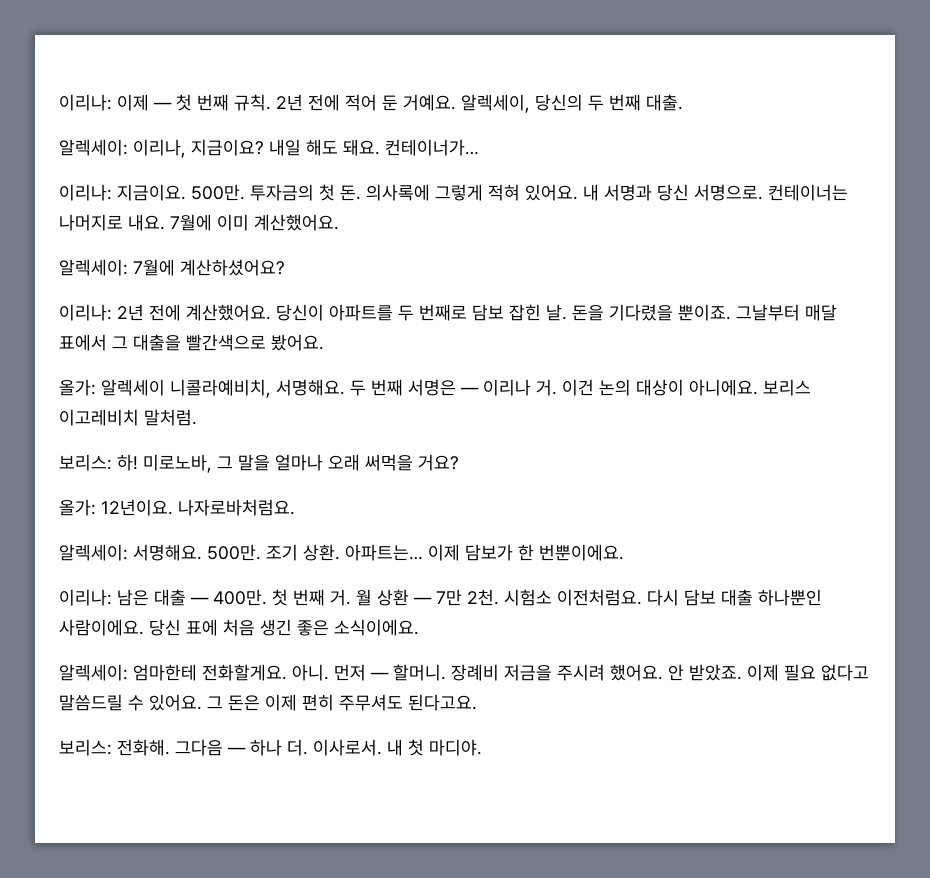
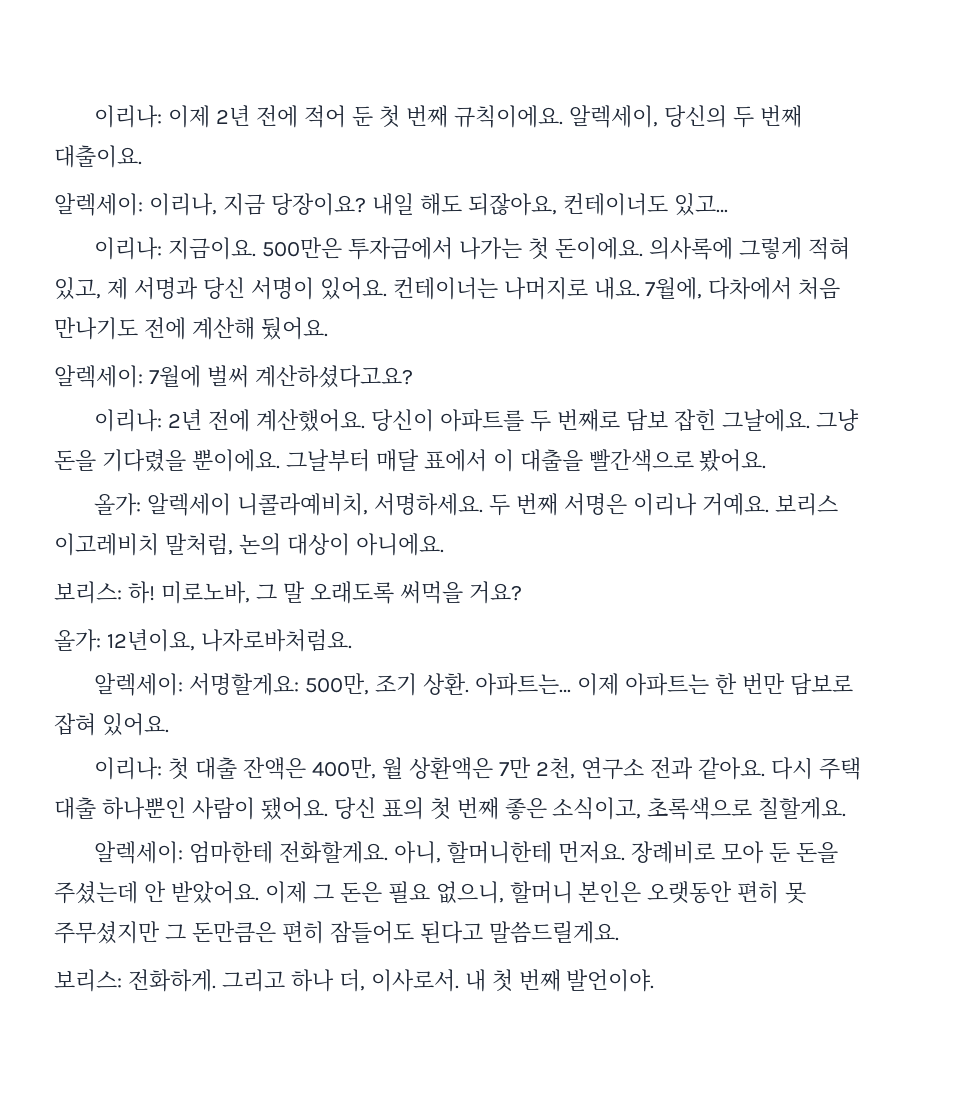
- 이리나: 이제 — 첫 번째 규칙. 2년 전에 적어 둔 거예요.
+ 이리나: 이제 2년 전에 적어 둔 첫 번째 규칙이에요.
- 알렉세이, 당신의 두 번째 대출.
+ 알렉세이, 당신의 두 번째 대출이요.
- 알렉세이: 이리나, 지금이요? 내일 해도 돼요. 컨테이너가…
- 이리나: 지금이요. 500만. 투자금의 첫 돈. 의사록에 그렇게 적혀 있어요. 내 서명과 당신 서명으로. 컨테이너는 나머지로 내요. 7월에 이미 계산했어요.
+ 알렉세이: 이리나, 지금 당장이요? 내일 해도 되잖아요, 컨테이너도 있고…
+ 이리나: 지금이요. 500만은 투자금에서 나가는 첫 돈이에요. 의사록에 그렇게 적혀 있고, 제 서명과 당신 서명이 있어요. 컨테이너는 나머지로 내요. 7월에, 다차에서 처음 만나기도 전에 계산해 뒀어요.
- 알렉세이: 7월에 계산하셨어요?
+ 알렉세이: 7월에 벌써 계산하셨다고요?
- 당신이 아파트를 두 번째로 담보 잡힌 날. 돈을 기다렸을 뿐이죠.
+ 당신이 아파트를 두 번째로 담보 잡힌 그날에요. 그냥 돈을 기다렸을 뿐이에요.
- 그날부터 매달 표에서 그 대출을 빨간색으로 봤어요.
+ 그날부터 매달 표에서 이 대출을 빨간색으로 봤어요.
- 올가: 알렉세이 니콜라예비치, 서명해요.
+ 올가: 알렉세이 니콜라예비치, 서명하세요.
- 두 번째 서명은 — 이리나 거. 이건 논의 대상이 아니에요. 보리스 이고레비치 말처럼.
+ 두 번째 서명은 이리나 거예요. 보리스 이고레비치 말처럼, 논의 대상이 아니에요.
- 미로노바, 그 말을 얼마나 오래 써먹을 거요?
+ 미로노바, 그 말 오래도록 써먹을 거요?
- 올가: 12년이요. 나자로바처럼요.
+ 올가: 12년이요, 나자로바처럼요.
- 알렉세이: 서명해요. 500만. 조기 상환.
+ 알렉세이: 서명할게요: 500만, 조기 상환.
- 이제 담보가 한 번뿐이에요.
- 이리나: 남은 대출 — 400만. 첫 번째 거. 월 상환 — 7만 2천. 시험소 이전처럼요. 다시 담보 대출 하나뿐인 사람이에요. 당신 표에 처음 생긴 좋은 소식이에요.
- 알렉세이: 엄마한테 전화할게요. 아니. 먼저 — 할머니. 장례비 저금을 주시려 했어요. 안 받았죠. 이제 필요 없다고 말씀드릴 수 있어요. 그 돈은 이제 편히 주무셔도 된다고요.
- 보리스: 전화해. 그다음 — 하나 더. 이사로서.
+ 이제 아파트는 한 번만 담보로 잡혀 있어요.
+ 이리나: 첫 대출 잔액은 400만, 월 상환액은 7만 2천, 연구소 전과 같아요. 다시 주택 대출 하나뿐인 사람이 됐어요. 당신 표의 첫 번째 좋은 소식이고, 초록색으로 칠할게요.
+ 알렉세이: 엄마한테 전화할게요. 아니, 할머니한테 먼저요. 장례비로 모아 둔 돈을 주셨는데 안 받았어요. 이제 그 돈은 필요 없으니, 할머니 본인은 오랫동안 편히 못 주무셨지만 그 돈만큼은 편히 잠들어도 된다고 말씀드릴게요.
+ 보리스: 전화하게. 그리고 하나 더, 이사로서.
- 내 첫 마디야.
+ 내 첫 번째 발언이야.

